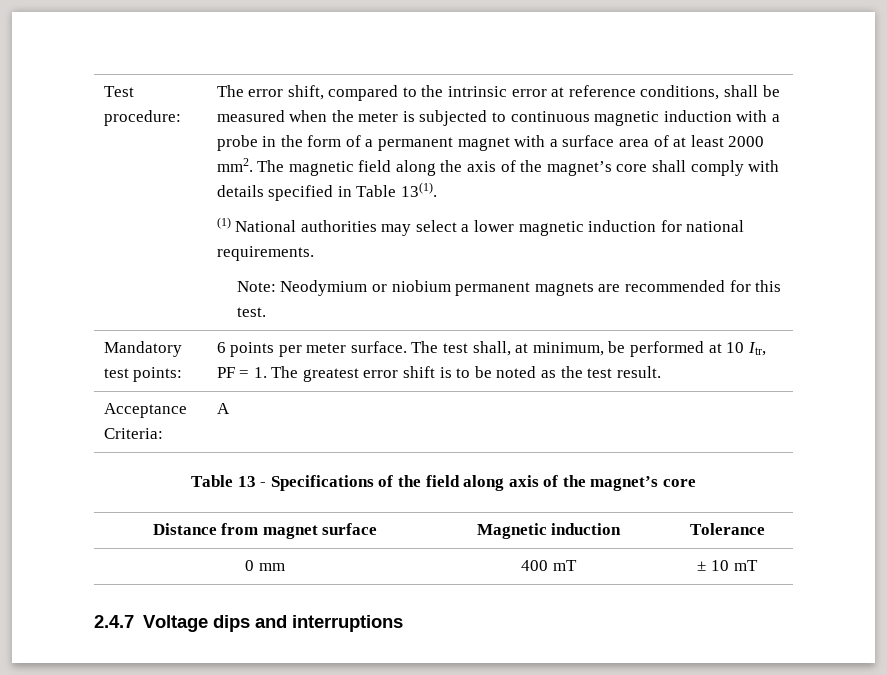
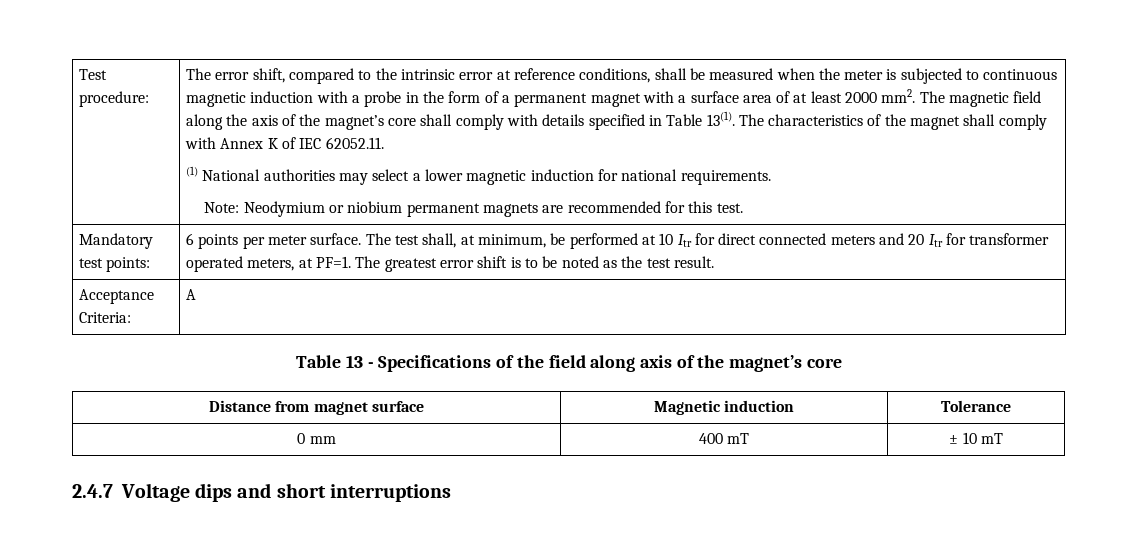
+ The characteristics of the magnet shall comply with Annex K of IEC 62052.11.
- The test shall, at minimum, be performed at 10 Itr, PF = 1. The greatest error shift is to be noted as the test result.
+ The test shall, at minimum, be performed at 10 Itr for direct connected meters and 20 Itr for transformer operated meters, at PF=1. The greatest error shift is to be noted as the test result.
- 2.4.7 Voltage dips and interruptions
+ 2.4.7 Voltage dips and short interruptions

